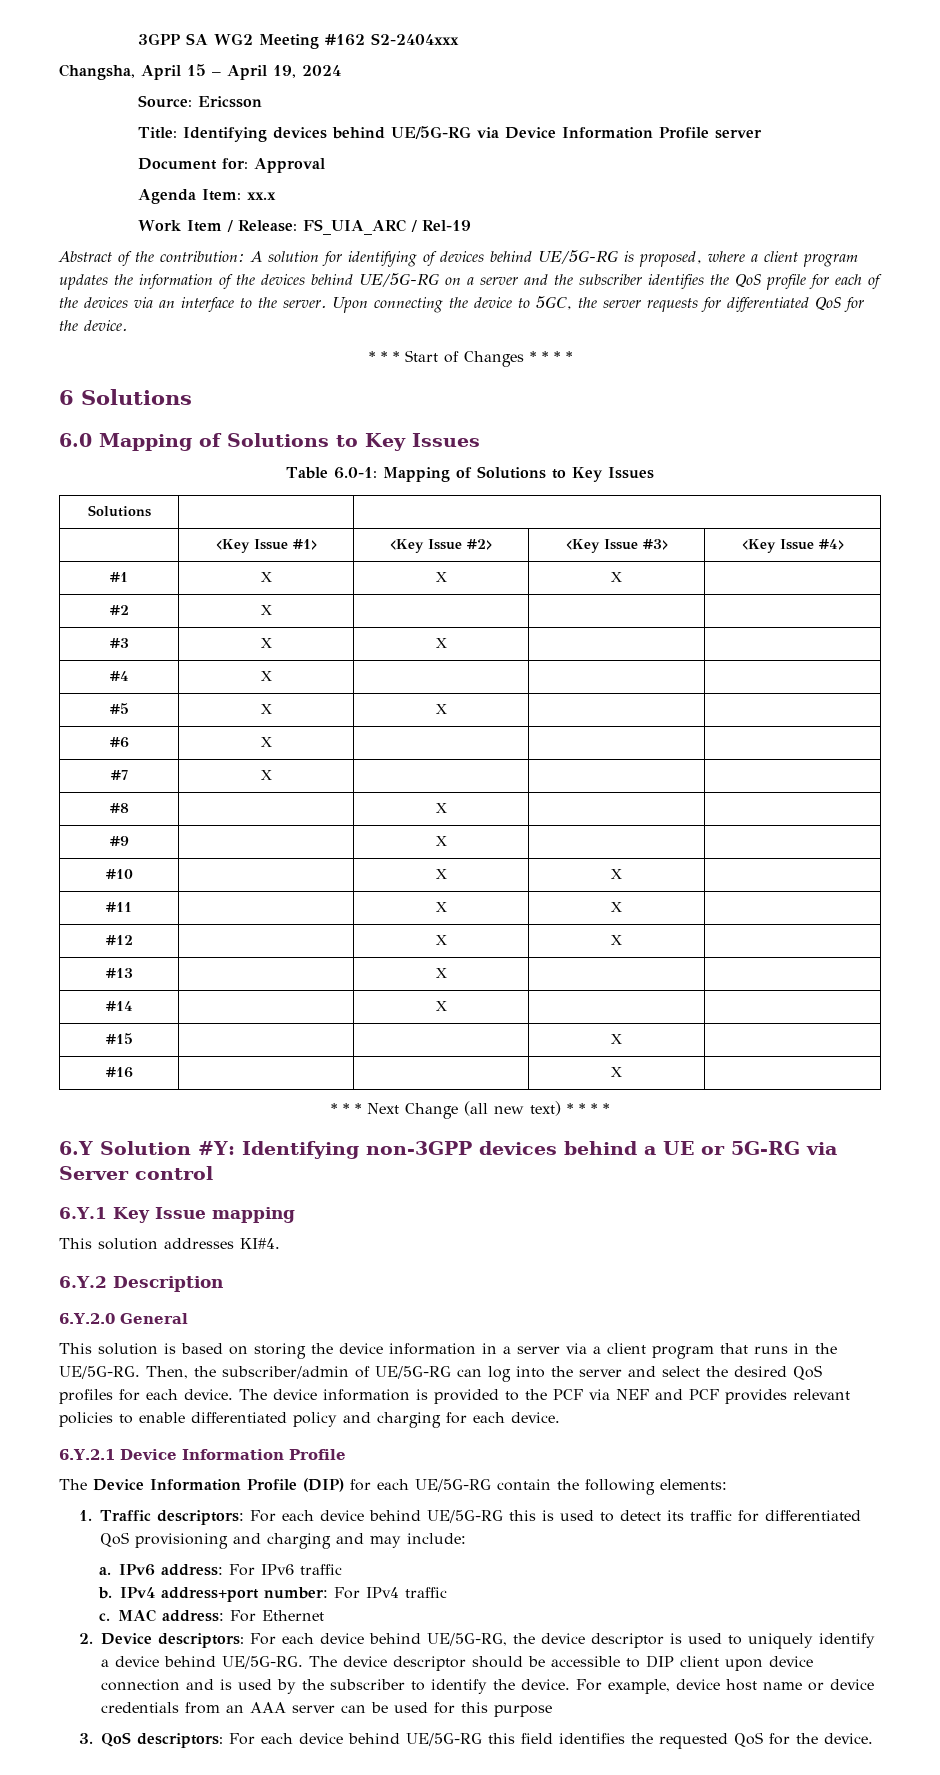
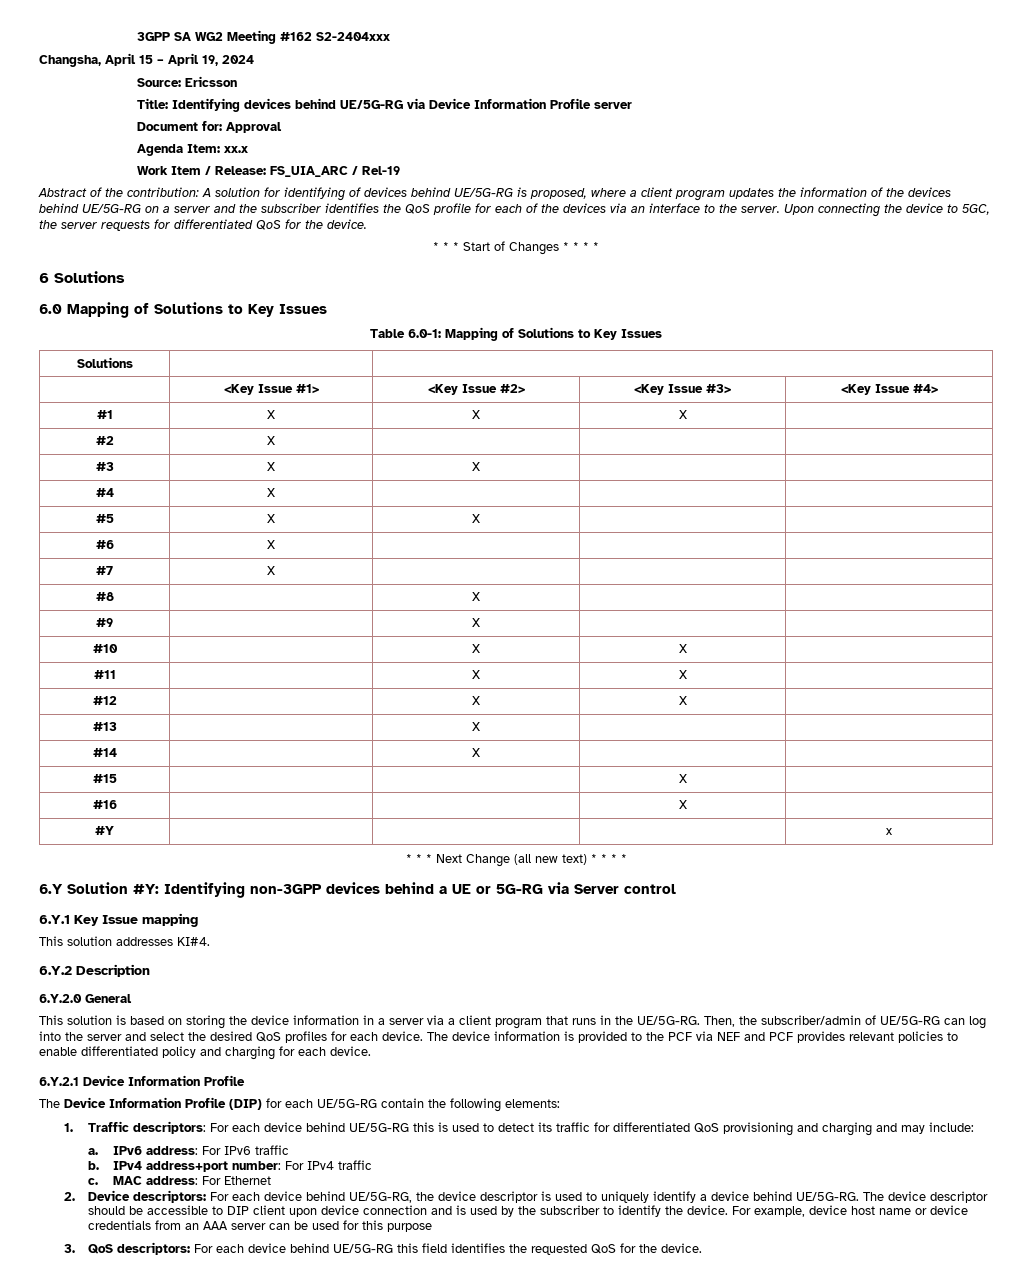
+ #Y | | | | x

